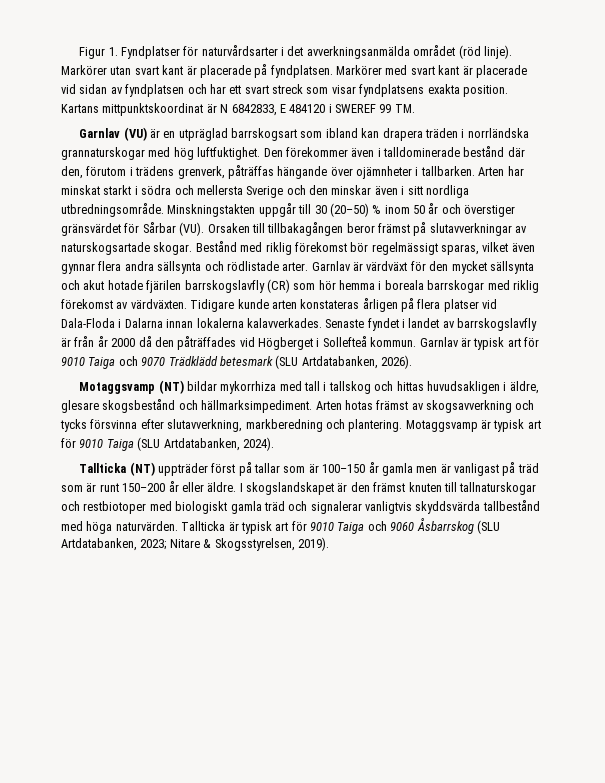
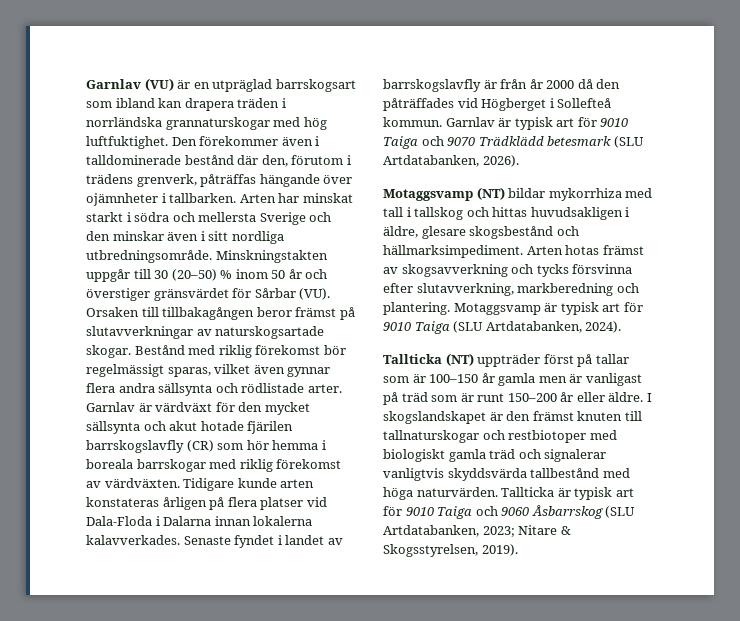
- Figur 1. Fyndplatser för naturvårdsarter i det avverkningsanmälda området (röd linje). Markörer utan svart kant är placerade på fyndplatsen. Markörer med svart kant är placerade vid sidan av fyndplatsen och har ett svart streck som visar fyndplatsens exakta position. Kartans mittpunktskoordinat är N 6842833, E 484120 i SWEREF 99 TM.

